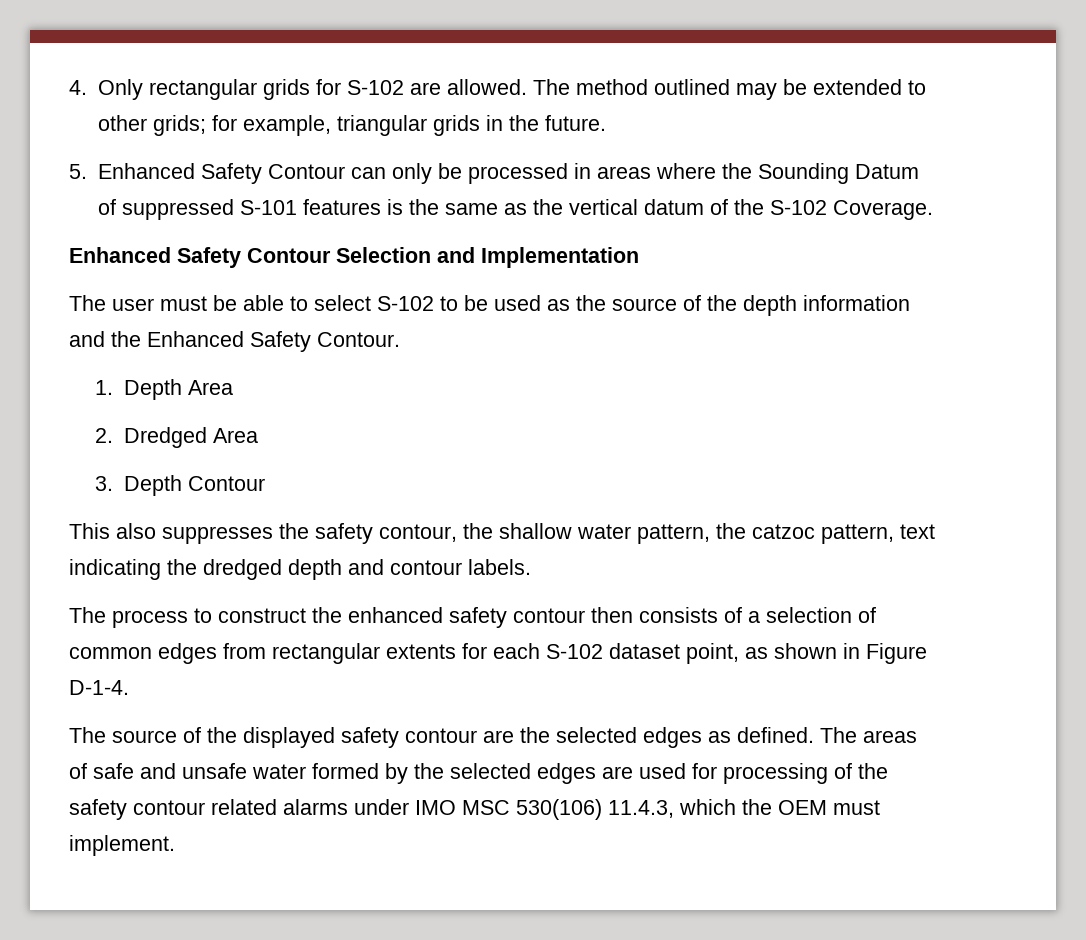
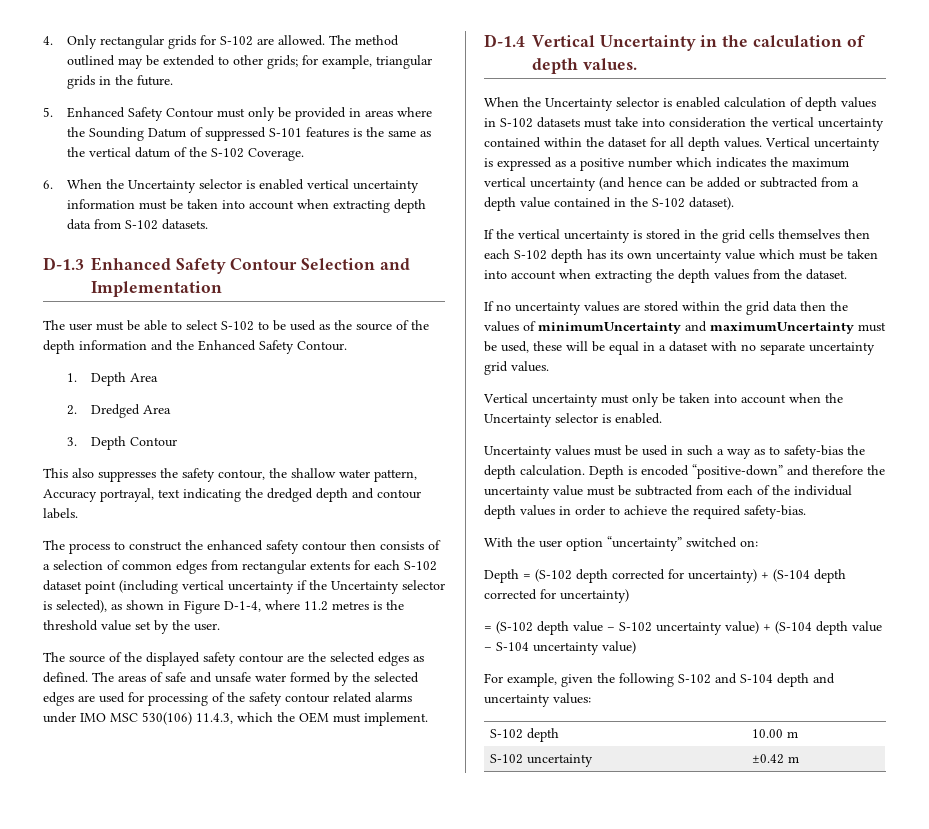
- 5. Enhanced Safety Contour can only be processed in areas where the Sounding Datum of suppressed S-101 features is the same as the vertical datum of the S-102 Coverage.
+ 5. Enhanced Safety Contour must only be provided in areas where the Sounding Datum of suppressed S-101 features is the same as the vertical datum of the S-102 Coverage.
- Enhanced Safety Contour Selection and Implementation
+ 6. When the Uncertainty selector is enabled vertical uncertainty information must be taken into account when extracting depth data from S-102 datasets.
+ D-1.3 Enhanced Safety Contour Selection and Implementation
- This also suppresses the safety contour, the shallow water pattern, the catzoc pattern, text indicating the dredged depth and contour labels.
+ This also suppresses the safety contour, the shallow water pattern, Accuracy portrayal, text indicating the dredged depth and contour labels.
- The process to construct the enhanced safety contour then consists of a selection of common edges from rectangular extents for each S-102 dataset point, as shown in Figure D-1-4.
+ The process to construct the enhanced safety contour then consists of a selection of common edges from rectangular extents for each S-102 dataset point (including vertical uncertainty if the Uncertainty selector is selected), as shown in Figure D-1-4, where 11.2 metres is the threshold value set by the user.
+ D-1.4 Vertical Uncertainty in the calculation of depth values.
+ When the Uncertainty selector is enabled calculation of depth values in S-102 datasets must take into consideration the vertical uncertainty contained within the dataset for all depth values. Vertical uncertainty is expressed as a positive number which indicates the maximum vertical uncertainty (and hence can be added or subtracted from a depth value contained in the S-102 dataset).
+ If the vertical uncertainty is stored in the grid cells themselves then each S-102 depth has its own uncertainty value which must be taken into account when extracting the depth values from the dataset.
+ If no uncertainty values are stored within the grid data then the values of minimumUncertainty and maximumUncertainty must be used, these will be equal in a dataset with no separate uncertainty grid values.
+ Vertical uncertainty must only be taken into account when the Uncertainty selector is enabled.
+ Uncertainty values must be used in such a way as to safety-bias the depth calculation. Depth is encoded “positive-down” and therefore the uncertainty value must be subtracted from each of the individual depth values in order to achieve the required safety-bias.
+ With the user option “uncertainty” switched on:
+ Depth = (S-102 depth corrected for uncertainty) + (S-104 depth corrected for uncertainty)
+ = (S-102 depth value – S-102 uncertainty value) + (S-104 depth value – S-104 uncertainty value)
+ For example, given the following S-102 and S-104 depth and uncertainty values:
+ S-102 depth | 10.00 m
+ S-102 uncertainty | ±0.42 m

